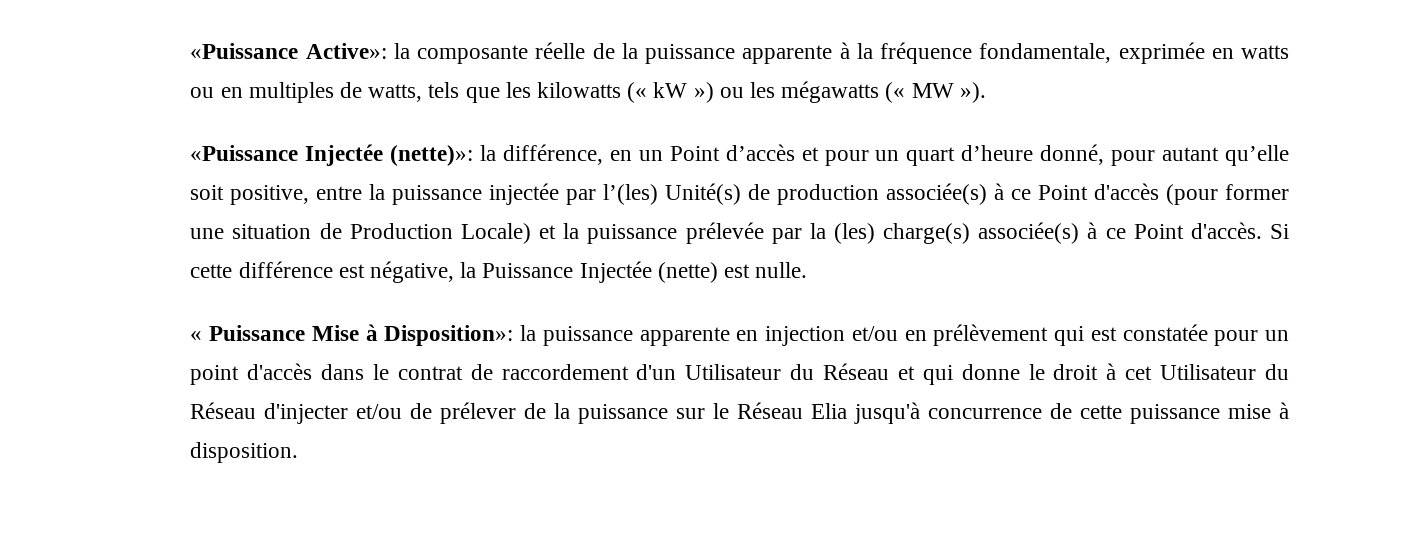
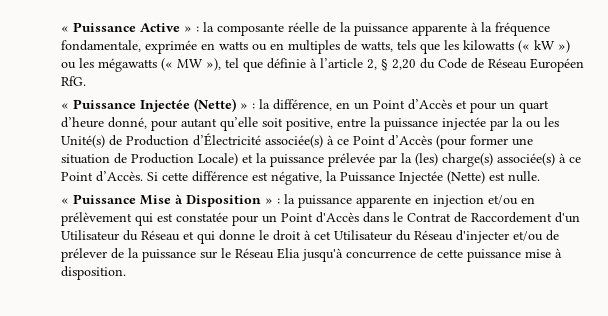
- «Puissance Active»:
+ « Puissance Active » :
- la composante réelle de la puissance apparente à la fréquence fondamentale, exprimée en watts ou en multiples de watts, tels que les kilowatts (« kW ») ou les mégawatts (« MW »).
- «Puissance Injectée (nette)»:
+ la composante réelle de la puissance apparente à la fréquence fondamentale, exprimée en watts ou en multiples de watts, tels que les kilowatts (« kW ») ou les mégawatts (« MW »), tel que définie à l’article 2, § 2,20 du Code de Réseau Européen RfG.
+ « Puissance Injectée (Nette) » :
- la différence, en un Point d’accès et pour un quart d’heure donné, pour autant qu’elle soit positive, entre la puissance injectée par l’(les) Unité(s) de production associée(s) à ce Point d'accès (pour former une situation de Production Locale) et la puissance prélevée par la (les) charge(s) associée(s) à ce Point d'accès.
+ la différence, en un Point d’Accès et pour un quart d’heure donné, pour autant qu’elle soit positive, entre la puissance injectée par la ou les Unité(s) de Production d’Électricité associée(s) à ce Point d’Accès (pour former une situation de Production Locale) et la puissance prélevée par la (les) charge(s) associée(s) à ce Point d’Accès.
- Si cette différence est négative, la Puissance Injectée (nette) est nulle.
+ Si cette différence est négative, la Puissance Injectée (Nette) est nulle.
- « Puissance Mise à Disposition»: la puissance apparente en injection et/ou en prélèvement qui est constatée pour un point d'accès dans le contrat de raccordement d'un Utilisateur du Réseau et qui donne le droit à cet Utilisateur du Réseau d'injecter et/ou de prélever de la puissance sur le Réseau Elia jusqu'à concurrence de cette puissance mise à disposition.
+ « Puissance Mise à Disposition » : la puissance apparente en injection et/ou en prélèvement qui est constatée pour un Point d'Accès dans le Contrat de Raccordement d'un Utilisateur du Réseau et qui donne le droit à cet Utilisateur du Réseau d'injecter et/ou de prélever de la puissance sur le Réseau Elia jusqu'à concurrence de cette puissance mise à disposition.

